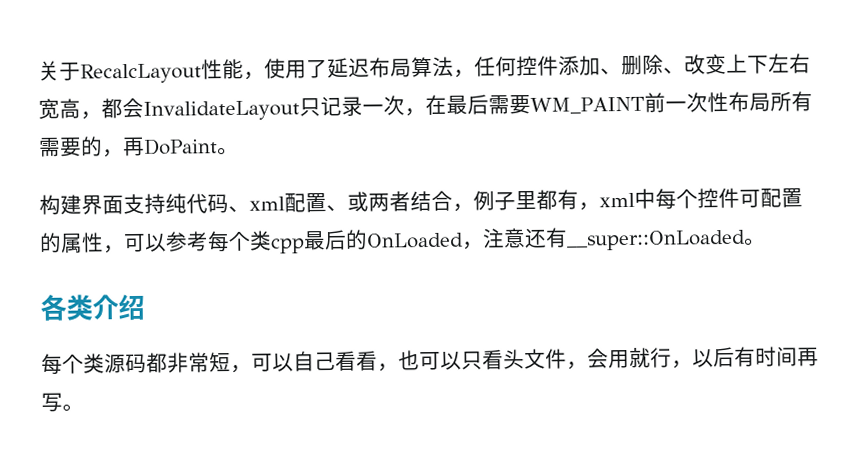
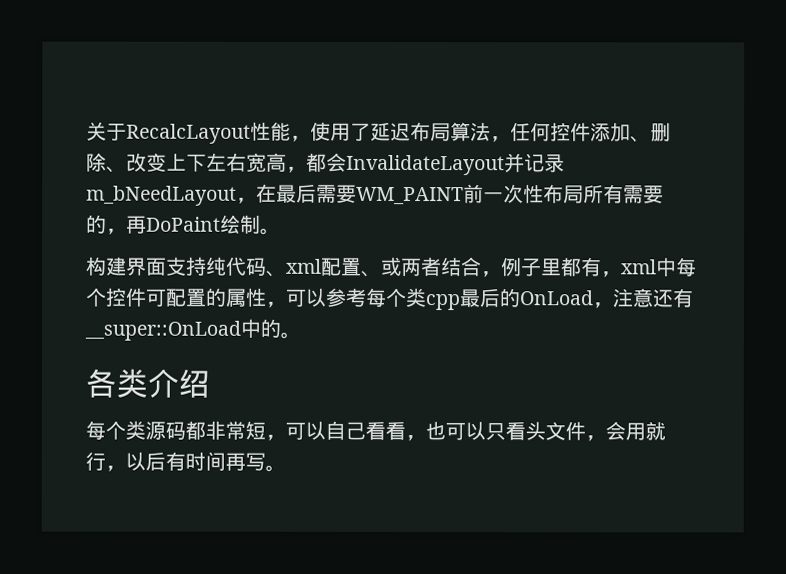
- 关于RecalcLayout性能，使用了延迟布局算法，任何控件添加、删除、改变上下左右宽高，都会InvalidateLayout只记录一次，在最后需要WM_PAINT前一次性布局所有需要的，再DoPaint。
+ 关于RecalcLayout性能，使用了延迟布局算法，任何控件添加、删除、改变上下左右宽高，都会InvalidateLayout并记录m_bNeedLayout，在最后需要WM_PAINT前一次性布局所有需要的，再DoPaint绘制。
- 构建界面支持纯代码、xml配置、或两者结合，例子里都有，xml中每个控件可配置的属性，可以参考每个类cpp最后的OnLoaded，注意还有__super::OnLoaded。
+ 构建界面支持纯代码、xml配置、或两者结合，例子里都有，xml中每个控件可配置的属性，可以参考每个类cpp最后的OnLoad，注意还有__super::OnLoad中的。

